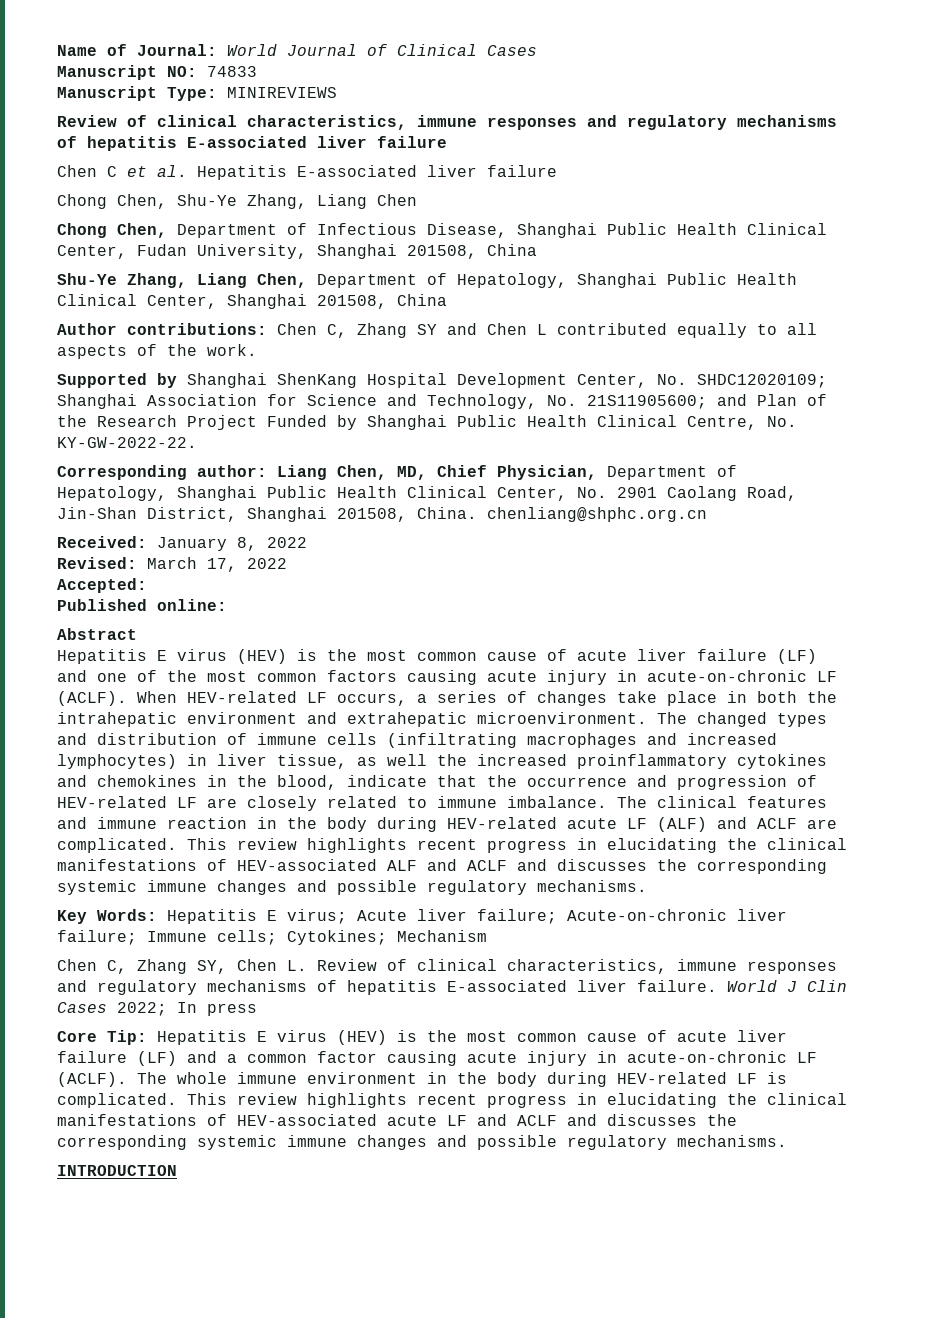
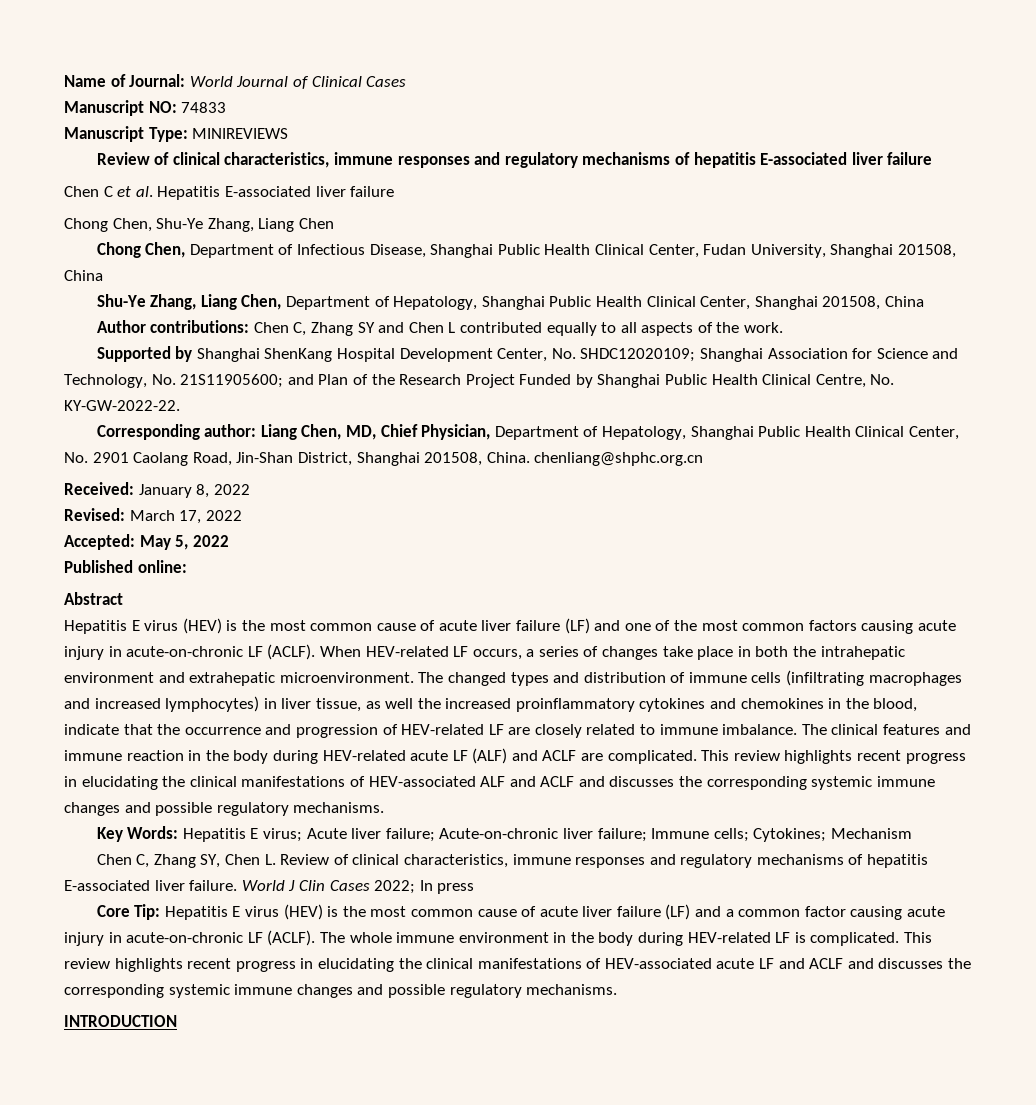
- Accepted:
+ Accepted: May 5, 2022

